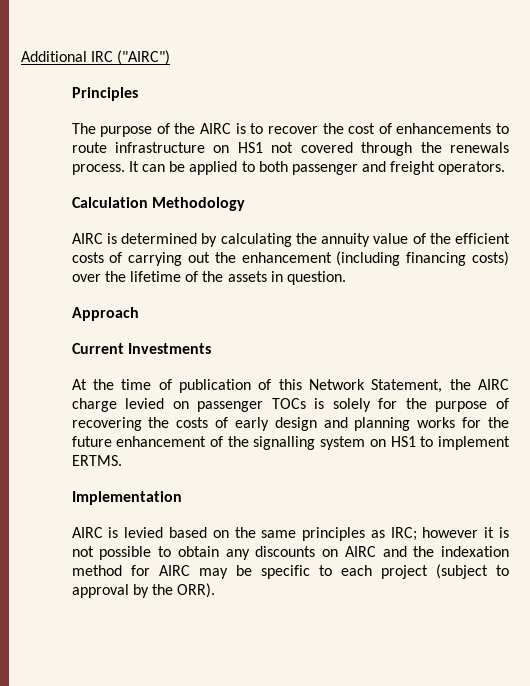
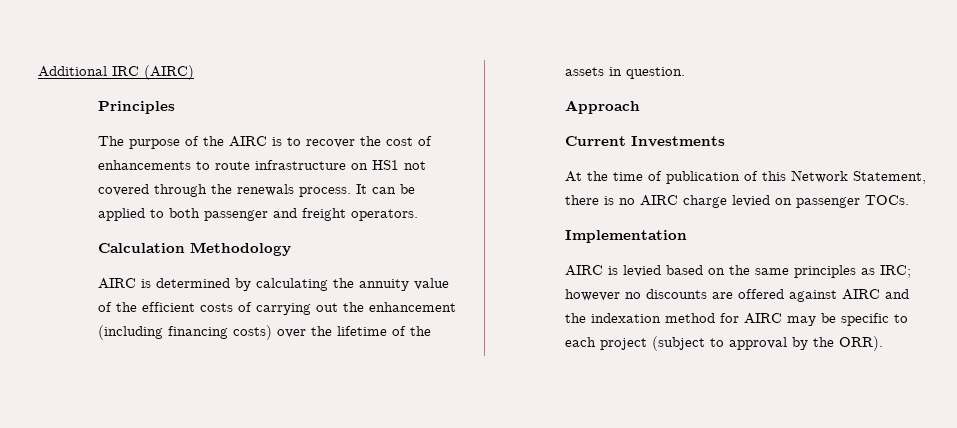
- Additional IRC ("AIRC")
+ Additional IRC (AIRC)
- At the time of publication of this Network Statement, the AIRC charge levied on passenger TOCs is solely for the purpose of recovering the costs of early design and planning works for the future enhancement of the signalling system on HS1 to implement ERTMS.
+ At the time of publication of this Network Statement, there is no AIRC charge levied on passenger TOCs.
- AIRC is levied based on the same principles as IRC; however it is not possible to obtain any discounts on AIRC and the indexation method for AIRC may be specific to each project (subject to approval by the ORR).
+ AIRC is levied based on the same principles as IRC; however no discounts are offered against AIRC and the indexation method for AIRC may be specific to each project (subject to approval by the ORR).

